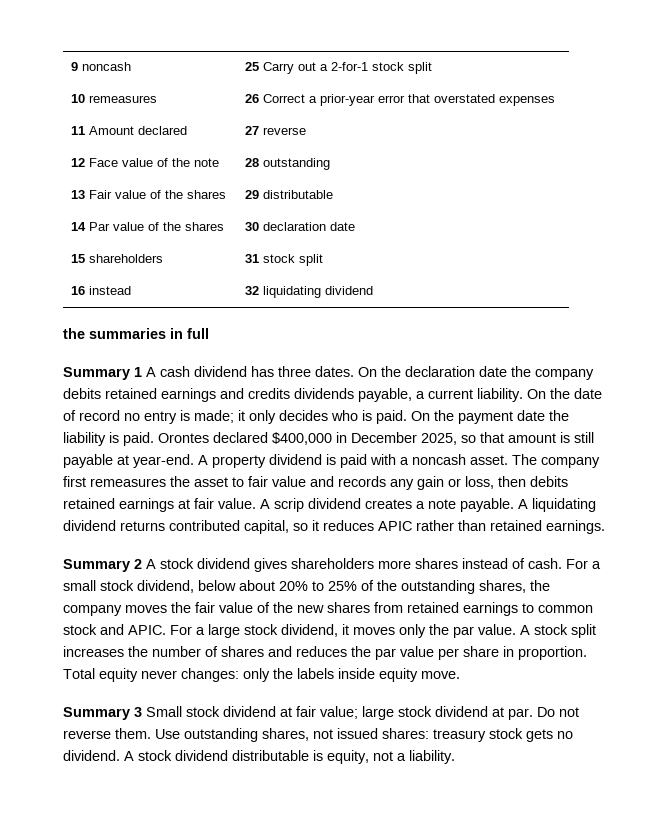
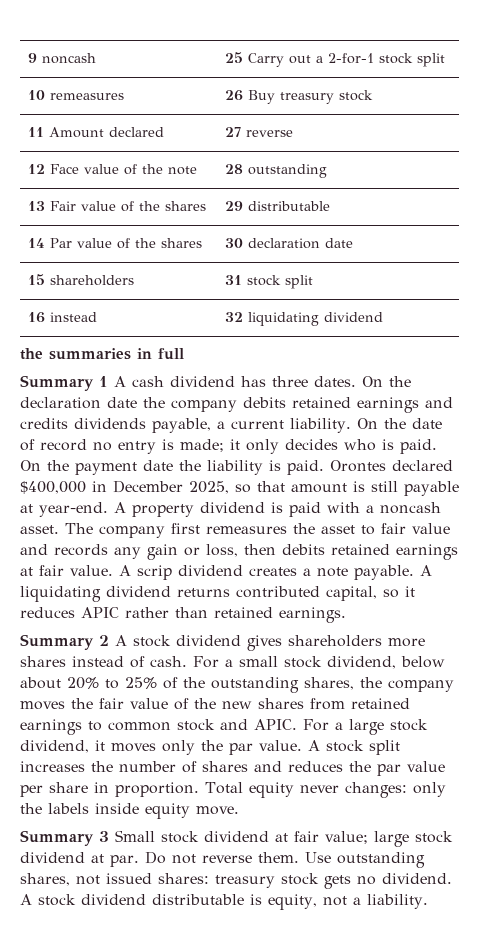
- 10 remeasures | 26 Correct a prior-year error that overstated expenses
+ 10 remeasures | 26 Buy treasury stock

